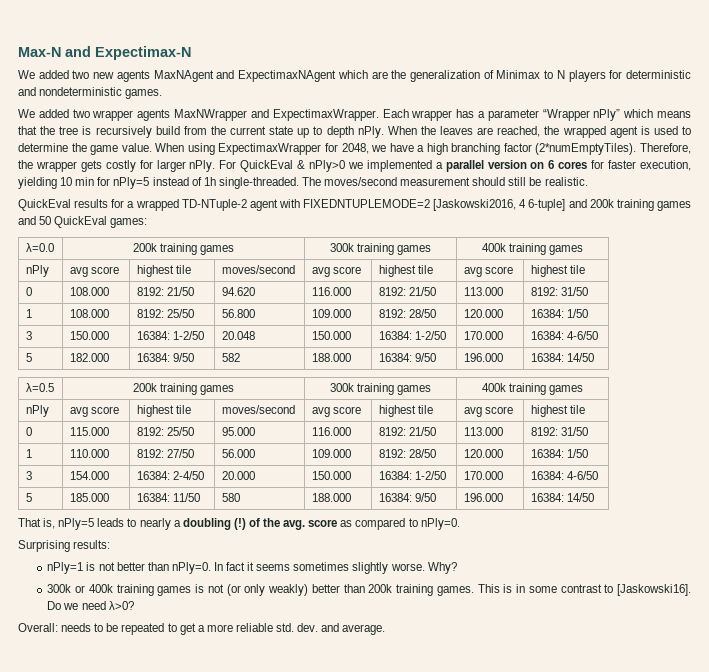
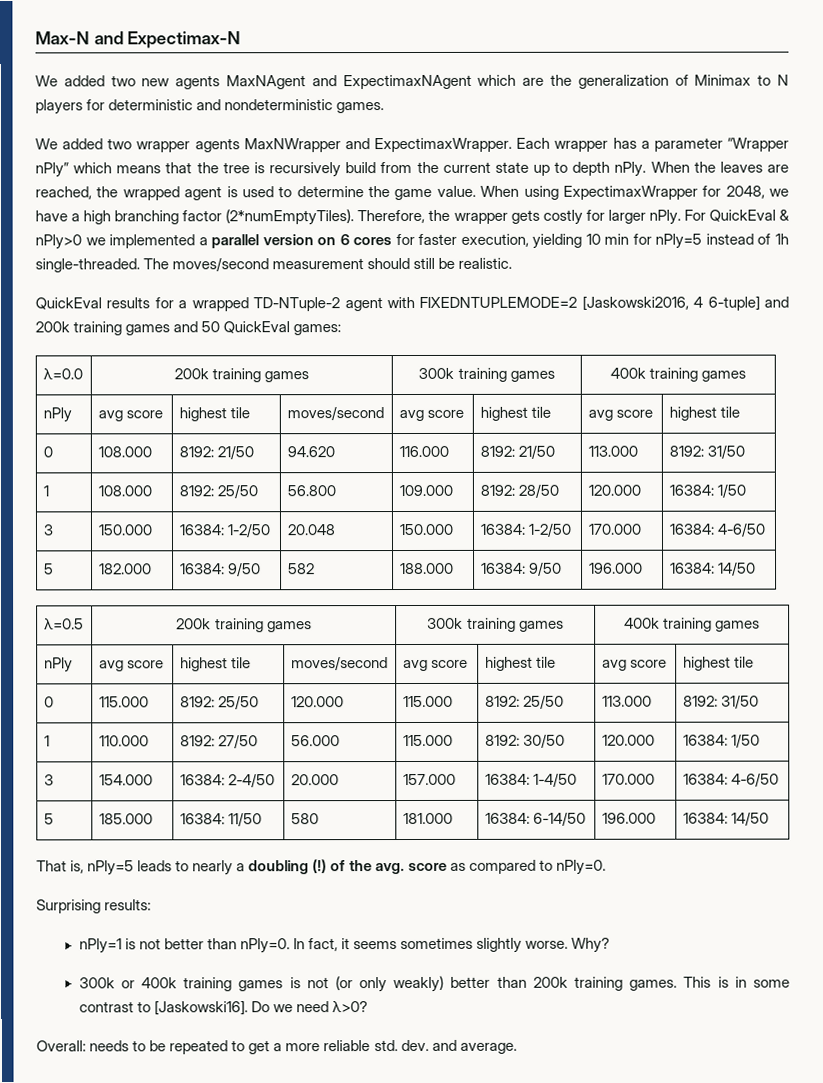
- 0 | 115.000 | 8192: 25/50 | 95.000 | 116.000 | 8192: 21/50 | 113.000 | 8192: 31/50
+ 0 | 115.000 | 8192: 25/50 | 120.000 | 115.000 | 8192: 25/50 | 113.000 | 8192: 31/50
- 1 | 110.000 | 8192: 27/50 | 56.000 | 109.000 | 8192: 28/50 | 120.000 | 16384: 1/50
+ 1 | 110.000 | 8192: 27/50 | 56.000 | 115.000 | 8192: 30/50 | 120.000 | 16384: 1/50
- 3 | 154.000 | 16384: 2-4/50 | 20.000 | 150.000 | 16384: 1-2/50 | 170.000 | 16384: 4-6/50
+ 3 | 154.000 | 16384: 2-4/50 | 20.000 | 157.000 | 16384: 1-4/50 | 170.000 | 16384: 4-6/50
- 5 | 185.000 | 16384: 11/50 | 580 | 188.000 | 16384: 9/50 | 196.000 | 16384: 14/50
+ 5 | 185.000 | 16384: 11/50 | 580 | 181.000 | 16384: 6-14/50 | 196.000 | 16384: 14/50
- In fact it seems sometimes slightly worse.
+ In fact, it seems sometimes slightly worse.

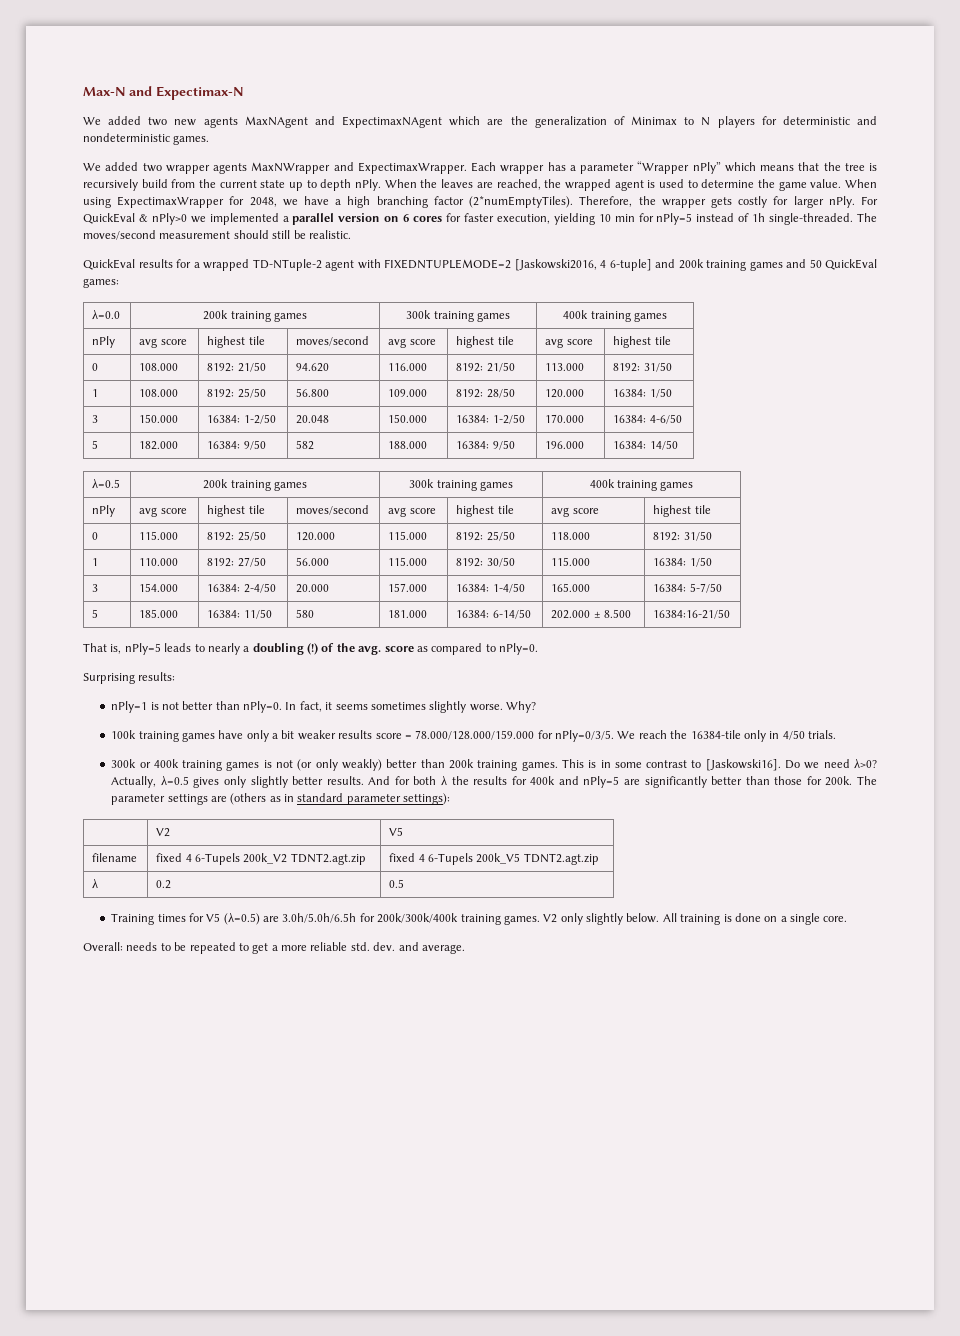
- 0 | 115.000 | 8192: 25/50 | 120.000 | 115.000 | 8192: 25/50 | 113.000 | 8192: 31/50
+ 0 | 115.000 | 8192: 25/50 | 120.000 | 115.000 | 8192: 25/50 | 118.000 | 8192: 31/50
- 1 | 110.000 | 8192: 27/50 | 56.000 | 115.000 | 8192: 30/50 | 120.000 | 16384: 1/50
+ 1 | 110.000 | 8192: 27/50 | 56.000 | 115.000 | 8192: 30/50 | 115.000 | 16384: 1/50
- 3 | 154.000 | 16384: 2-4/50 | 20.000 | 157.000 | 16384: 1-4/50 | 170.000 | 16384: 4-6/50
+ 3 | 154.000 | 16384: 2-4/50 | 20.000 | 157.000 | 16384: 1-4/50 | 165.000 | 16384: 5-7/50
- 5 | 185.000 | 16384: 11/50 | 580 | 181.000 | 16384: 6-14/50 | 196.000 | 16384: 14/50
+ 5 | 185.000 | 16384: 11/50 | 580 | 181.000 | 16384: 6-14/50 | 202.000 ± 8.500 | 16384:16-21/50
+ 100k training games have only a bit weaker results score = 78.000/128.000/159.000 for nPly=0/3/5. We reach the 16384-tile only in 4/50 trials.
+ Actually, λ=0.5 gives only slightly better results. And for both λ the results for 400k and nPly=5 are significantly better than those for 200k. The parameter settings are (others as in standard parameter settings):
+ | V2 | V5
+ filename | fixed 4 6-Tupels 200k_V2 TDNT2.agt.zip | fixed 4 6-Tupels 200k_V5 TDNT2.agt.zip
+ λ | 0.2 | 0.5
+ Training times for V5 (λ=0.5) are 3.0h/5.0h/6.5h for 200k/300k/400k training games. V2 only slightly below. All training is done on a single core.

